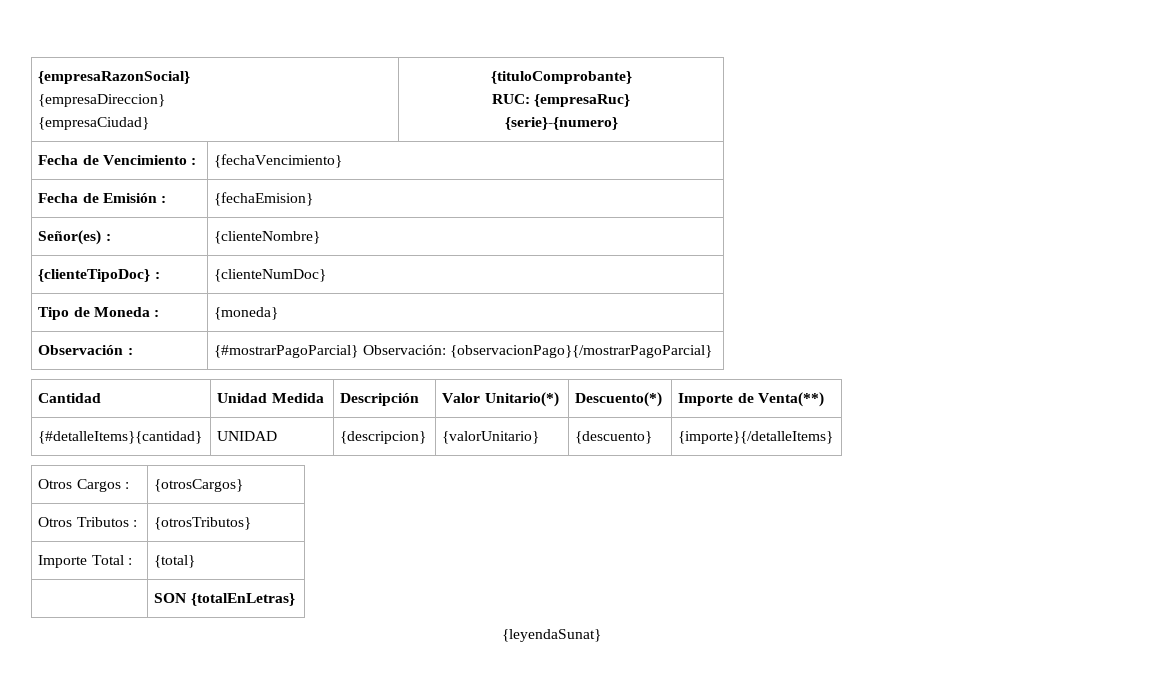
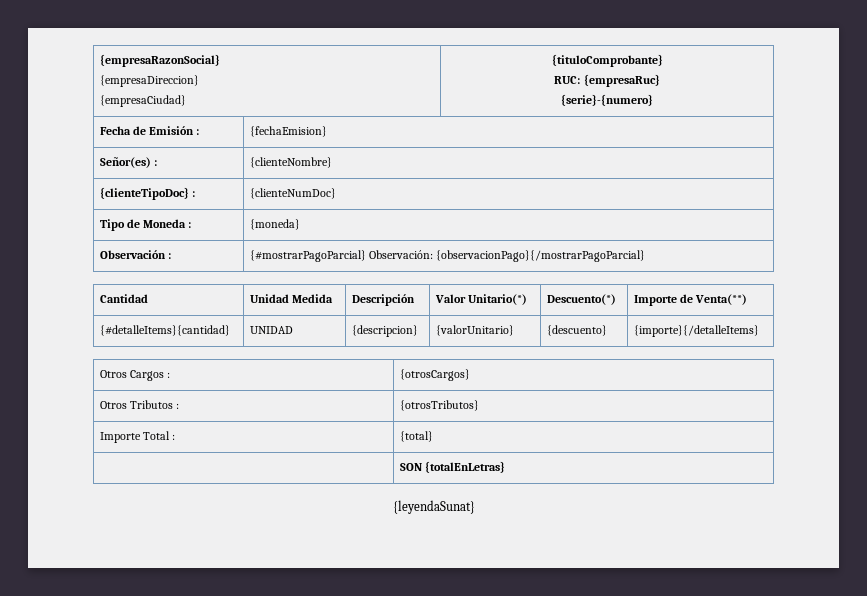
- Fecha de Vencimiento : | {fechaVencimiento}

